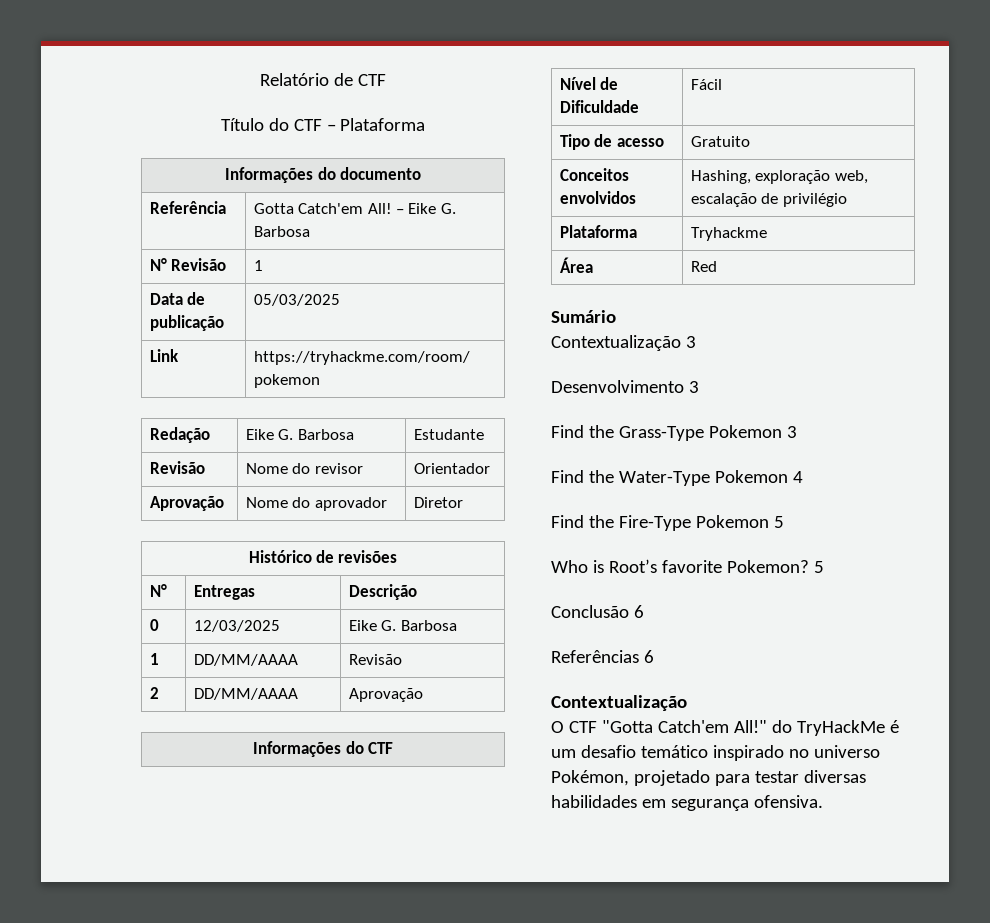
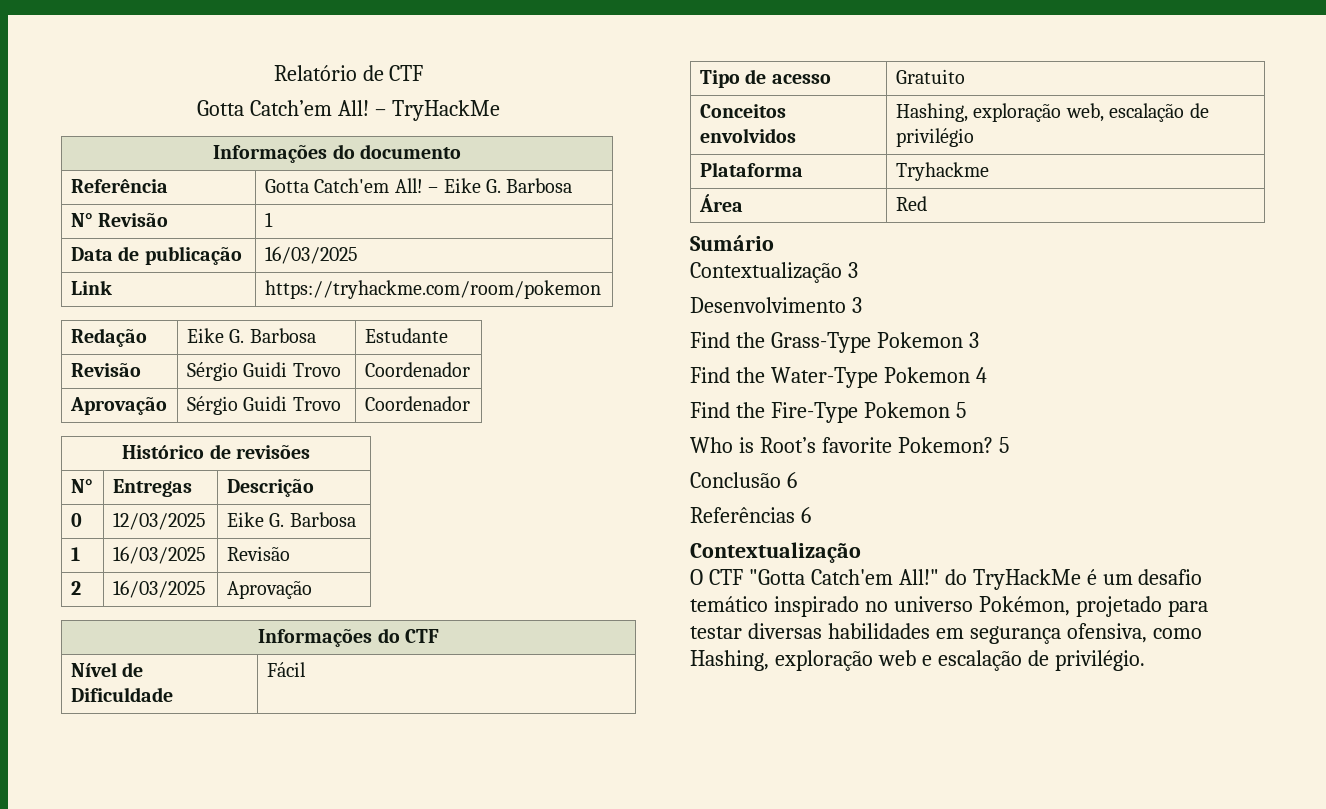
- Título do CTF – Plataforma
+ Gotta Catch’em All! – TryHackMe
- Data de publicação | 05/03/2025
+ Data de publicação | 16/03/2025
- Revisão | Nome do revisor | Orientador
- Aprovação | Nome do aprovador | Diretor
+ Revisão | Sérgio Guidi Trovo | Coordenador
+ Aprovação | Sérgio Guidi Trovo | Coordenador
- 1 | DD/MM/AAAA | Revisão
+ 1 | 16/03/2025 | Revisão
- 2 | DD/MM/AAAA | Aprovação
+ 2 | 16/03/2025 | Aprovação
- O CTF "Gotta Catch'em All!" do TryHackMe é um desafio temático inspirado no universo Pokémon, projetado para testar diversas habilidades em segurança ofensiva.
+ O CTF "Gotta Catch'em All!" do TryHackMe é um desafio temático inspirado no universo Pokémon, projetado para testar diversas habilidades em segurança ofensiva, como Hashing, exploração web e escalação de privilégio.

